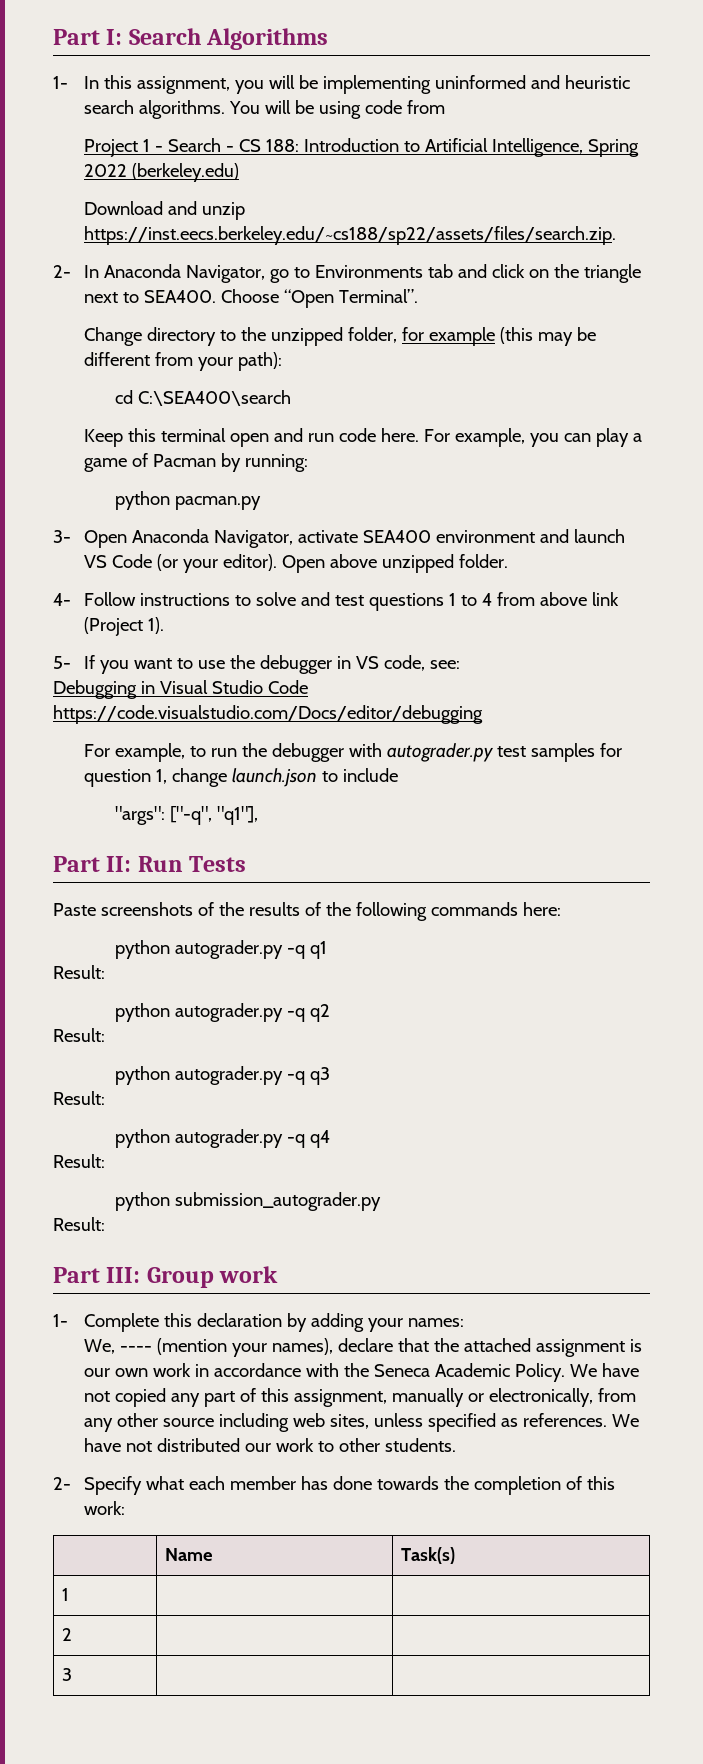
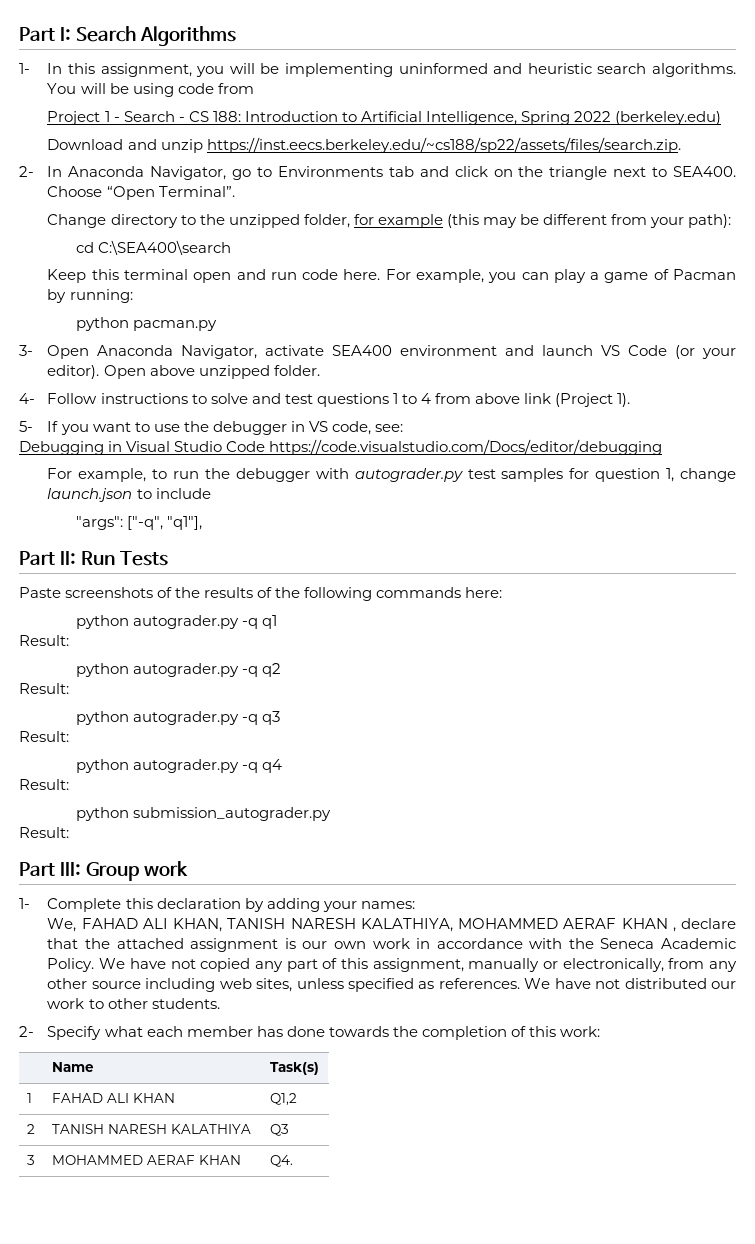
- We, ---- (mention your names), declare that the attached assignment is our own work in accordance with the Seneca Academic Policy.
+ We, FAHAD ALI KHAN, TANISH NARESH KALATHIYA, MOHAMMED AERAF KHAN , declare that the attached assignment is our own work in accordance with the Seneca Academic Policy.
- 1 | |
- 2 | |
- 3 | |
+ 1 | FAHAD ALI KHAN | Q1,2
+ 2 | TANISH NARESH KALATHIYA | Q3
+ 3 | MOHAMMED AERAF KHAN | Q4.

